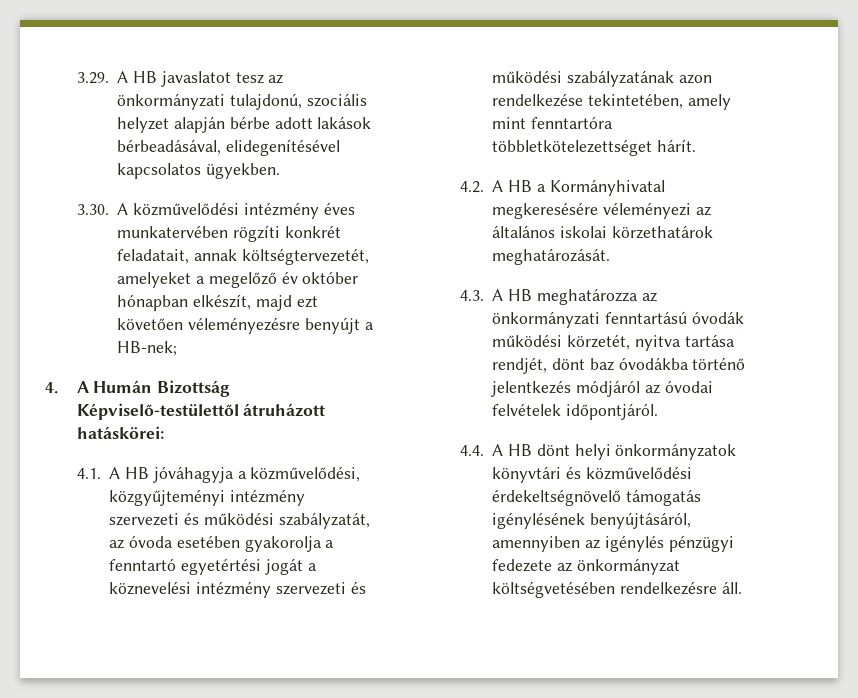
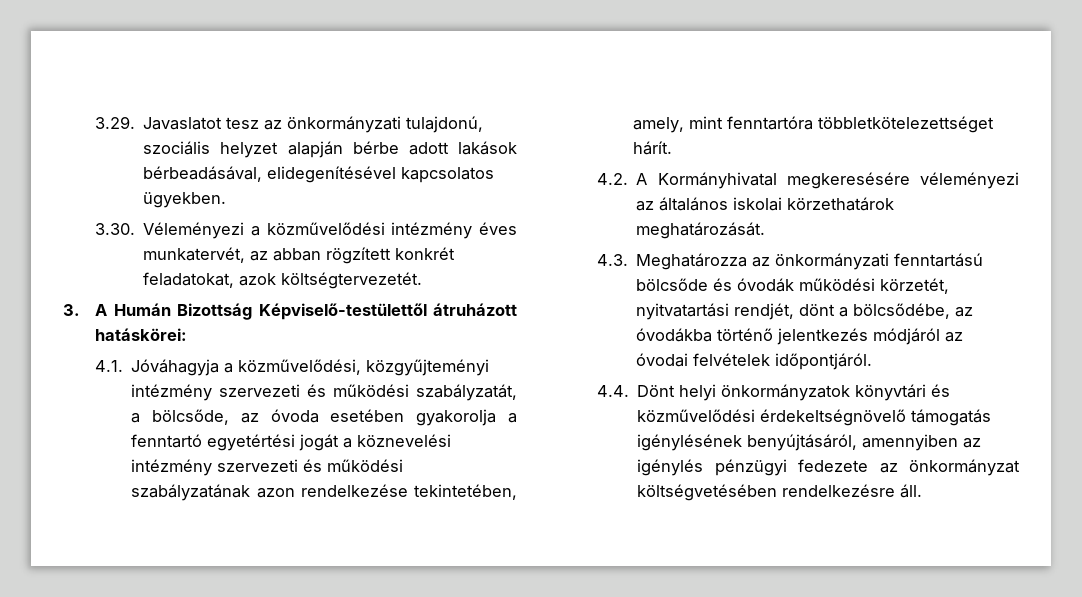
- 3.29. A HB javaslatot tesz az önkormányzati tulajdonú, szociális helyzet alapján bérbe adott lakások bérbeadásával, elidegenítésével kapcsolatos ügyekben.
+ 3.29. Javaslatot tesz az önkormányzati tulajdonú, szociális helyzet alapján bérbe adott lakások bérbeadásával, elidegenítésével kapcsolatos ügyekben.
- 3.30. A közművelődési intézmény éves munkatervében rögzíti konkrét feladatait, annak költségtervezetét, amelyeket a megelőző év október hónapban elkészít, majd ezt követően véleményezésre benyújt a HB-nek;
- 4. A Humán Bizottság Képviselő-testülettől átruházott hatáskörei:
+ 3.30. Véleményezi a közművelődési intézmény éves munkatervét, az abban rögzített konkrét feladatokat, azok költségtervezetét.
+ 3. A Humán Bizottság Képviselő-testülettől átruházott hatáskörei:
- 4.1. A HB jóváhagyja a közművelődési, közgyűjteményi intézmény szervezeti és működési szabályzatát, az óvoda esetében gyakorolja a fenntartó egyetértési jogát a köznevelési intézmény szervezeti és működési szabályzatának azon rendelkezése tekintetében, amely mint fenntartóra többletkötelezettséget hárít.
+ 4.1. Jóváhagyja a közművelődési, közgyűjteményi intézmény szervezeti és működési szabályzatát, a bölcsőde, az óvoda esetében gyakorolja a fenntartó egyetértési jogát a köznevelési intézmény szervezeti és működési szabályzatának azon rendelkezése tekintetében, amely, mint fenntartóra többletkötelezettséget hárít.
- 4.2. A HB a Kormányhivatal megkeresésére véleményezi az általános iskolai körzethatárok meghatározását.
+ 4.2. A Kormányhivatal megkeresésére véleményezi az általános iskolai körzethatárok meghatározását.
- 4.3. A HB meghatározza az önkormányzati fenntartású óvodák működési körzetét, nyitva tartása rendjét, dönt baz óvodákba történő jelentkezés módjáról az óvodai felvételek időpontjáról.
+ 4.3. Meghatározza az önkormányzati fenntartású bölcsőde és óvodák működési körzetét, nyitvatartási rendjét, dönt a bölcsődébe, az óvodákba történő jelentkezés módjáról az óvodai felvételek időpontjáról.
- 4.4. A HB dönt helyi önkormányzatok könyvtári és közművelődési érdekeltségnövelő támogatás igénylésének benyújtásáról, amennyiben az igénylés pénzügyi fedezete az önkormányzat költségvetésében rendelkezésre áll.
+ 4.4. Dönt helyi önkormányzatok könyvtári és közművelődési érdekeltségnövelő támogatás igénylésének benyújtásáról, amennyiben az igénylés pénzügyi fedezete az önkormányzat költségvetésében rendelkezésre áll.

